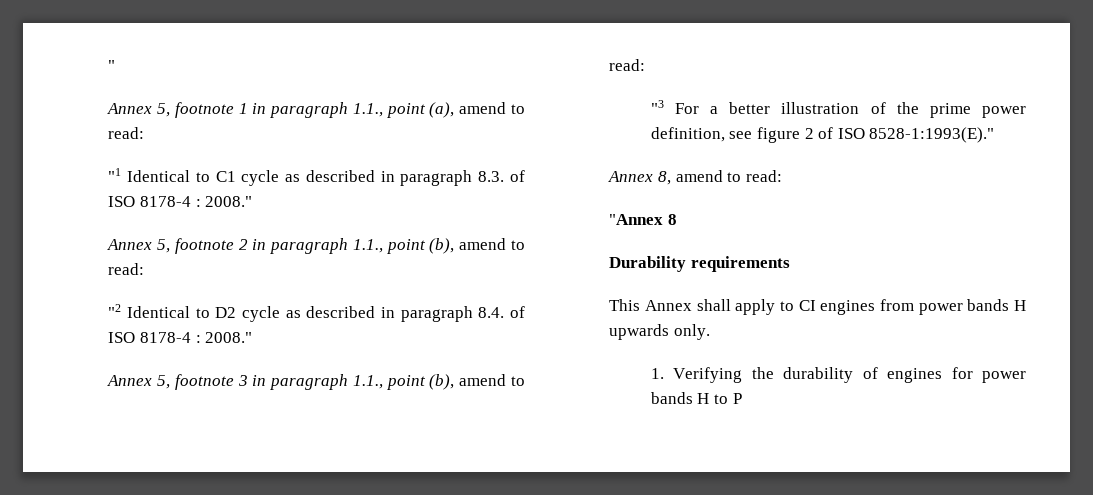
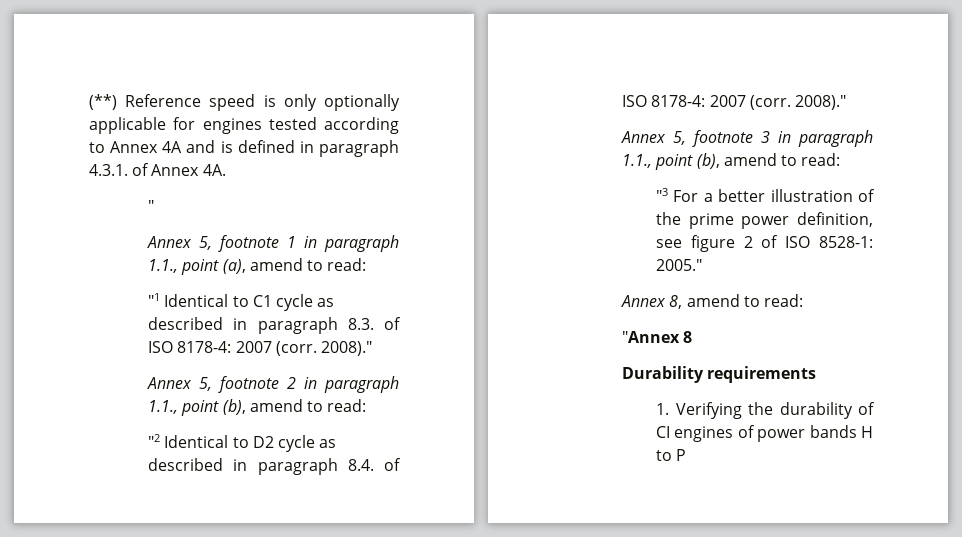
+ (**) Reference speed is only optionally applicable for engines tested according to Annex 4A and is defined in paragraph 4.3.1. of Annex 4A.
- "1 Identical to C1 cycle as described in paragraph 8.3. of ISO 8178-4 : 2008."
+ "1 Identical to C1 cycle as described in paragraph 8.3. of ISO 8178-4: 2007 (corr. 2008)."
- "2 Identical to D2 cycle as described in paragraph 8.4. of ISO 8178-4 : 2008."
+ "2 Identical to D2 cycle as described in paragraph 8.4. of ISO 8178-4: 2007 (corr. 2008)."
- "3 For a better illustration of the prime power definition, see figure 2 of ISO 8528-1:1993(E)."
+ "3 For a better illustration of the prime power definition, see figure 2 of ISO 8528-1: 2005."
- This Annex shall apply to CI engines from power bands H upwards only.
- 1. Verifying the durability of engines for power bands H to P
+ 1. Verifying the durability of CI engines of power bands H to P

